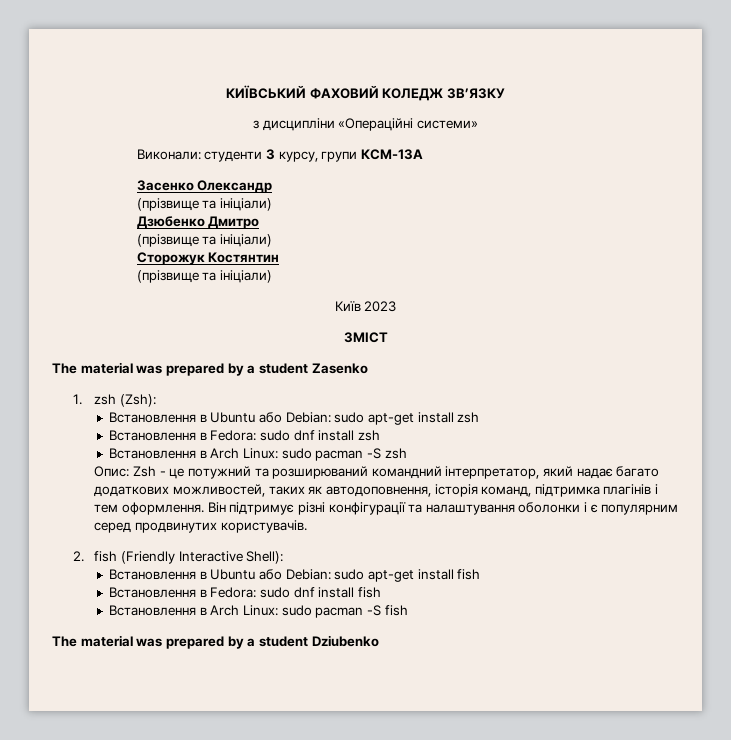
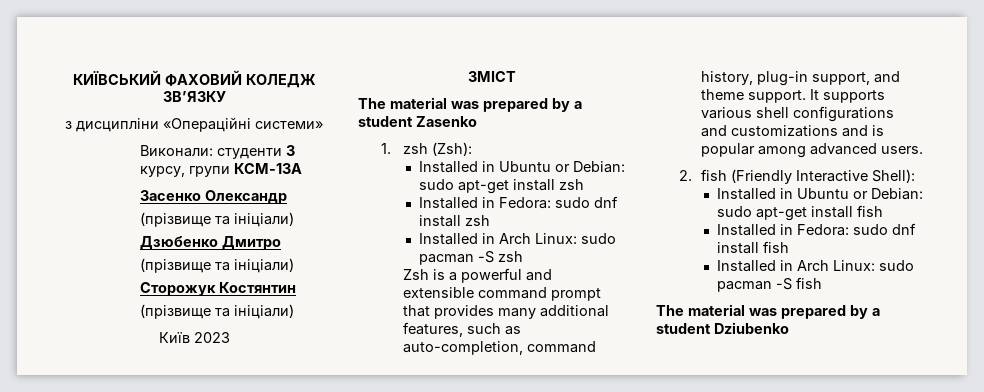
- Встановлення в Ubuntu або Debian: sudo apt-get install zsh
+ Installed in Ubuntu or Debian: sudo apt-get install zsh
- Встановлення в Fedora: sudo dnf install zsh
+ Installed in Fedora: sudo dnf install zsh
- Встановлення в Arch Linux: sudo pacman -S zsh
+ Installed in Arch Linux: sudo pacman -S zsh
- Опис: Zsh - це потужний та розширюваний командний інтерпретатор, який надає багато додаткових можливостей, таких як автодоповнення, історія команд, підтримка плагінів і тем оформлення. Він підтримує різні конфігурації та налаштування оболонки і є популярним серед продвинутих користувачів.
+ Zsh is a powerful and extensible command prompt that provides many additional features, such as auto-completion, command history, plug-in support, and theme support. It supports various shell configurations and customizations and is popular among advanced users.
- Встановлення в Ubuntu або Debian: sudo apt-get install fish
+ Installed in Ubuntu or Debian: sudo apt-get install fish
- Встановлення в Fedora: sudo dnf install fish
+ Installed in Fedora: sudo dnf install fish
- Встановлення в Arch Linux: sudo pacman -S fish
+ Installed in Arch Linux: sudo pacman -S fish

